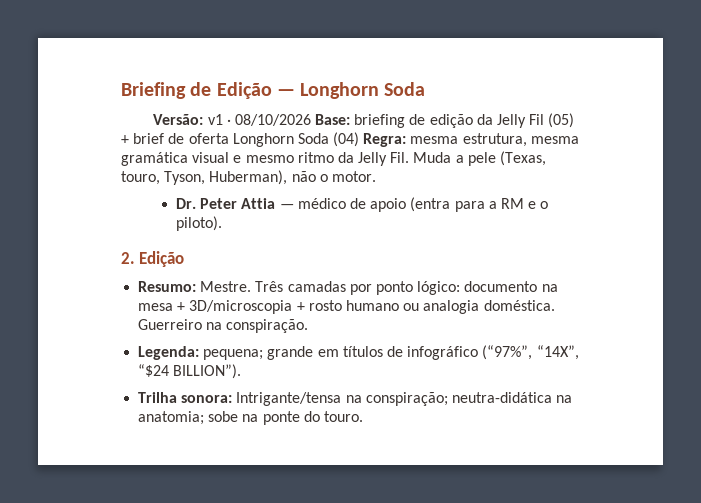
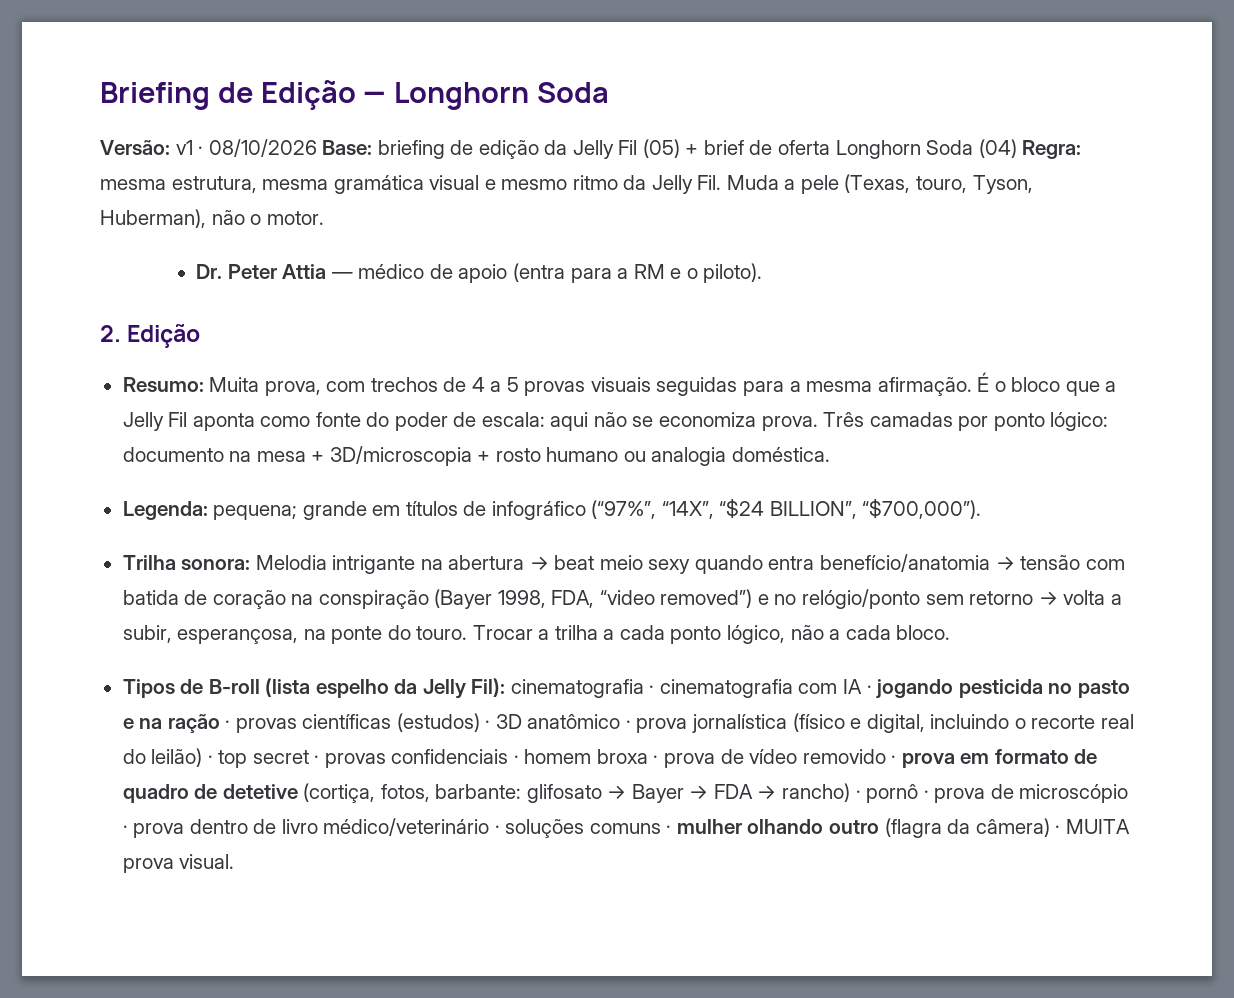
- Resumo: Mestre.
+ Resumo: Muita prova, com trechos de 4 a 5 provas visuais seguidas para a mesma afirmação. É o bloco que a Jelly Fil aponta como fonte do poder de escala: aqui não se economiza prova.
- Guerreiro na conspiração.
- Legenda: pequena; grande em títulos de infográfico (“97%”, “14X”, “$24 BILLION”).
+ Legenda: pequena; grande em títulos de infográfico (“97%”, “14X”, “$24 BILLION”, “$700,000”).
- Trilha sonora: Intrigante/tensa na conspiração; neutra-didática na anatomia; sobe na ponte do touro.
+ Trilha sonora: Melodia intrigante na abertura → beat meio sexy quando entra benefício/anatomia → tensão com batida de coração na conspiração (Bayer 1998, FDA, “video removed”) e no relógio/ponto sem retorno → volta a subir, esperançosa, na ponte do touro. Trocar a trilha a cada ponto lógico, não a cada bloco.
+ Tipos de B-roll (lista espelho da Jelly Fil): cinematografia · cinematografia com IA · jogando pesticida no pasto e na ração · provas científicas (estudos) · 3D anatômico · prova jornalística (físico e digital, incluindo o recorte real do leilão) · top secret · provas confidenciais · homem broxa · prova de vídeo removido · prova em formato de quadro de detetive (cortiça, fotos, barbante: glifosato → Bayer → FDA → rancho) · pornô · prova de microscópio · prova dentro de livro médico/veterinário · soluções comuns · mulher olhando outro (flagra da câmera) · MUITA prova visual.

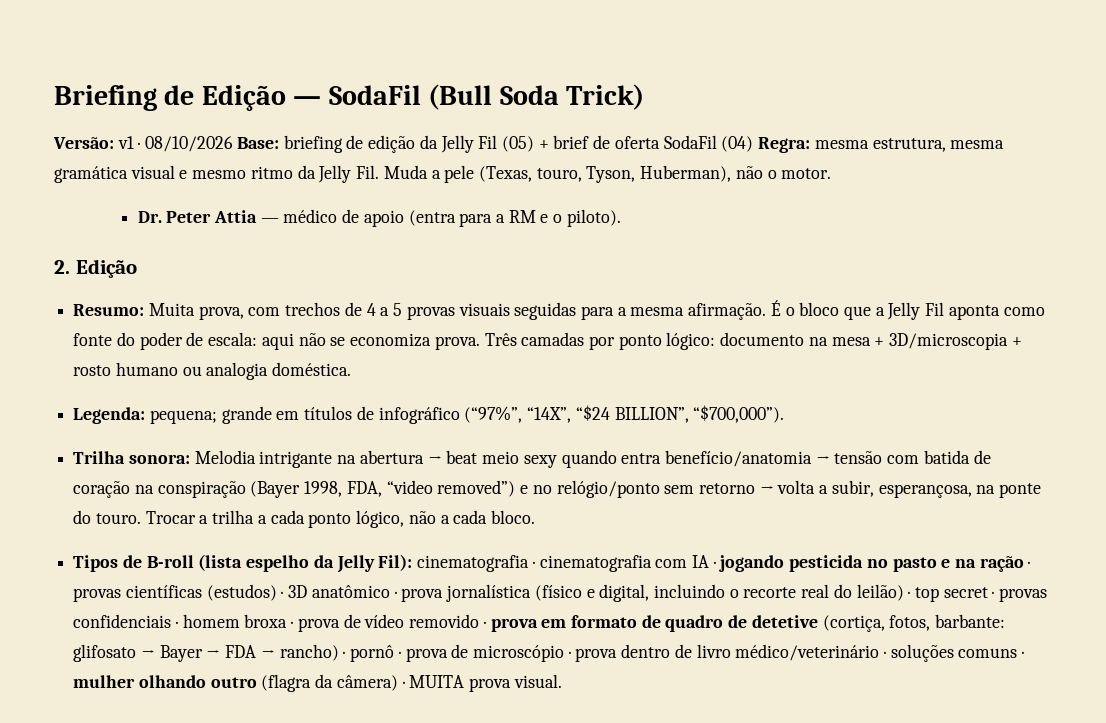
- Briefing de Edição — Longhorn Soda
+ Briefing de Edição — SodaFil (Bull Soda Trick)
- Versão: v1 · 08/10/2026 Base: briefing de edição da Jelly Fil (05) + brief de oferta Longhorn Soda (04) Regra: mesma estrutura, mesma gramática visual e mesmo ritmo da Jelly Fil. Muda a pele (Texas, touro, Tyson, Huberman), não o motor.
+ Versão: v1 · 08/10/2026 Base: briefing de edição da Jelly Fil (05) + brief de oferta SodaFil (04) Regra: mesma estrutura, mesma gramática visual e mesmo ritmo da Jelly Fil. Muda a pele (Texas, touro, Tyson, Huberman), não o motor.

